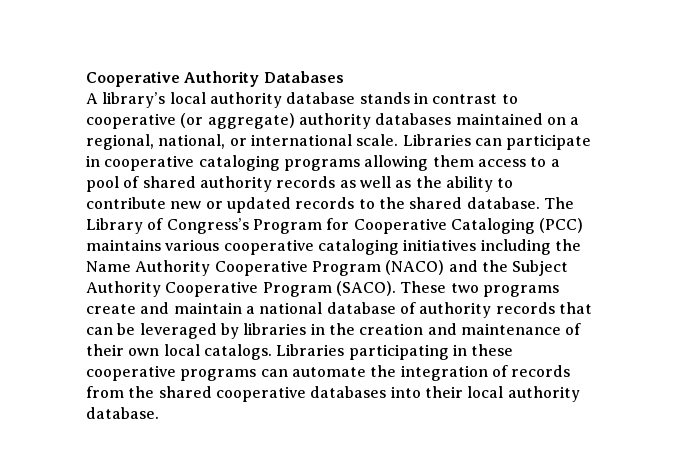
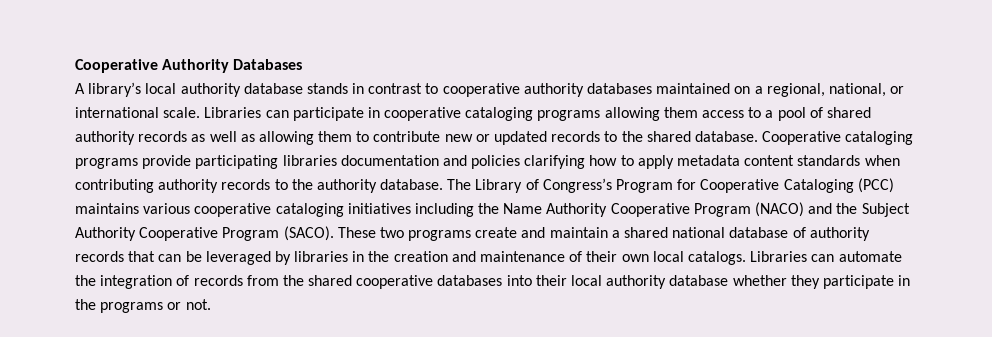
- A library’s local authority database stands in contrast to cooperative (or aggregate) authority databases maintained on a regional, national, or international scale.
+ A library’s local authority database stands in contrast to cooperative authority databases maintained on a regional, national, or international scale.
- Libraries can participate in cooperative cataloging programs allowing them access to a pool of shared authority records as well as the ability to contribute new or updated records to the shared database.
+ Libraries can participate in cooperative cataloging programs allowing them access to a pool of shared authority records as well as allowing them to contribute new or updated records to the shared database.
+ Cooperative cataloging programs provide participating libraries documentation and policies clarifying how to apply metadata content standards when contributing authority records to the authority database.
- These two programs create and maintain a national database of authority records that can be leveraged by libraries in the creation and maintenance of their own local catalogs.
+ These two programs create and maintain a shared national database of authority records that can be leveraged by libraries in the creation and maintenance of their own local catalogs.
- Libraries participating in these cooperative programs can automate the integration of records from the shared cooperative databases into their local authority database.
+ Libraries can automate the integration of records from the shared cooperative databases into their local authority database whether they participate in the programs or not.

